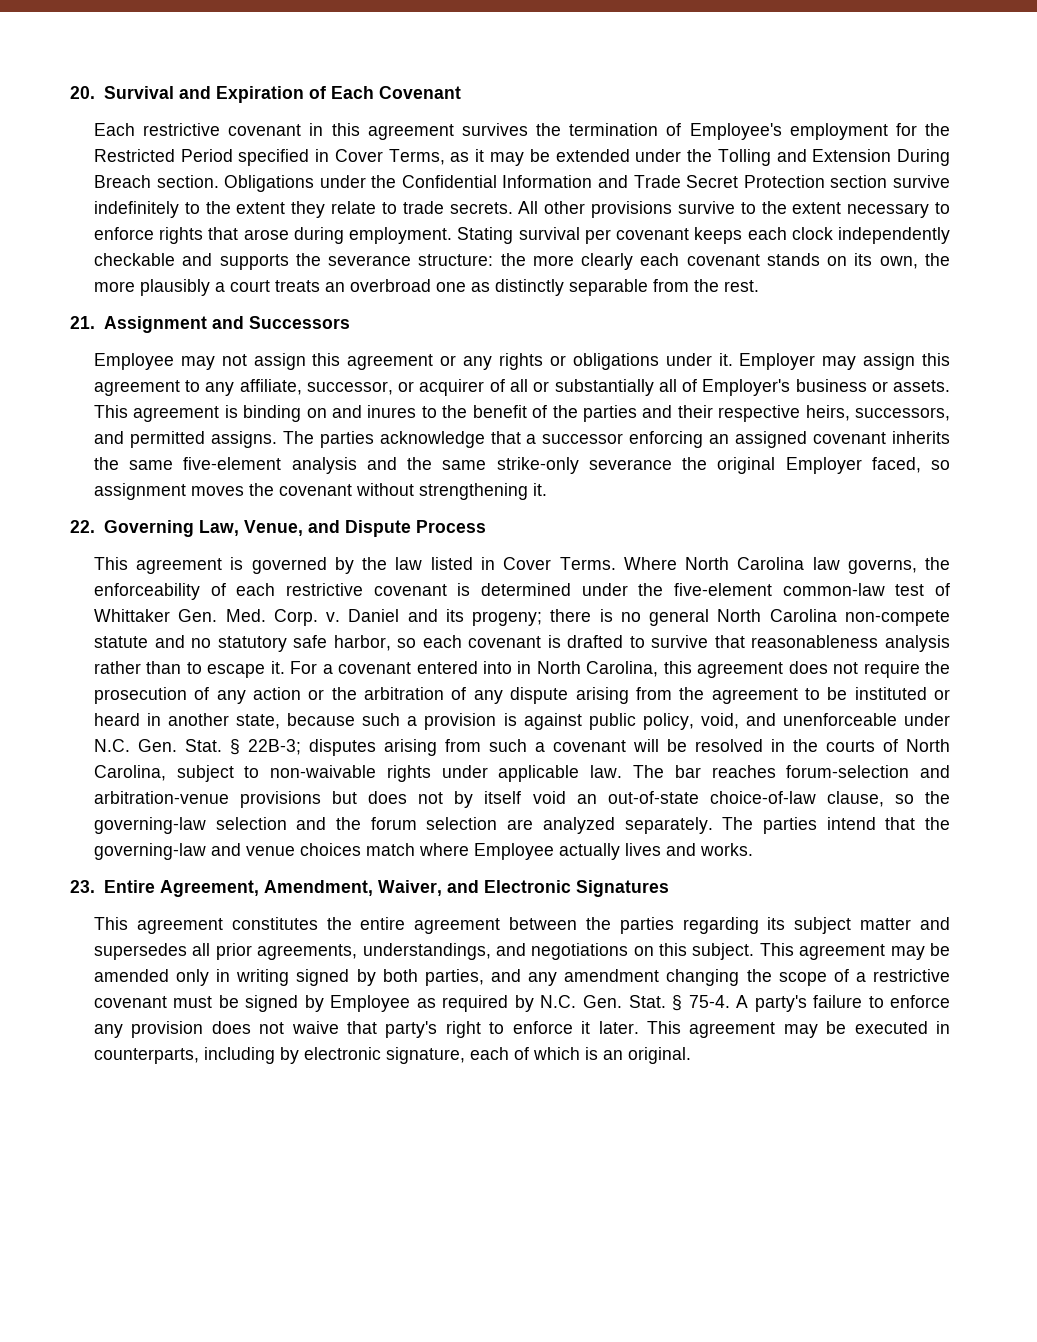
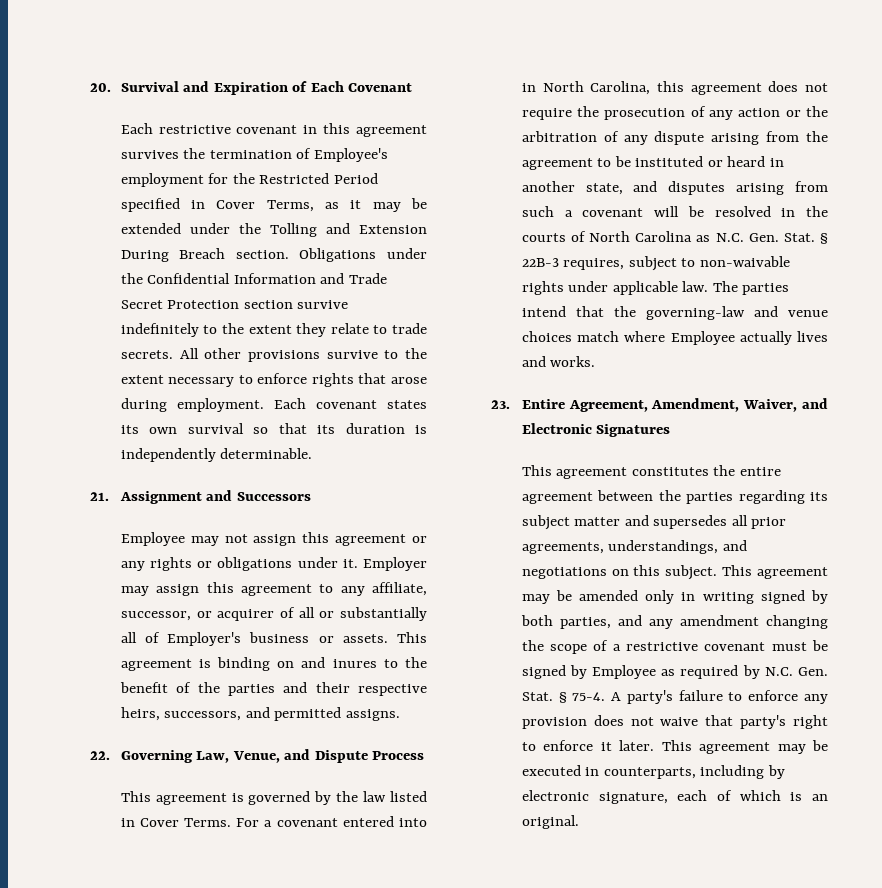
- Stating survival per covenant keeps each clock independently checkable and supports the severance structure: the more clearly each covenant stands on its own, the more plausibly a court treats an overbroad one as distinctly separable from the rest.
+ Each covenant states its own survival so that its duration is independently determinable.
- The parties acknowledge that a successor enforcing an assigned covenant inherits the same five-element analysis and the same strike-only severance the original Employer faced, so assignment moves the covenant without strengthening it.
- Where North Carolina law governs, the enforceability of each restrictive covenant is determined under the five-element common-law test of Whittaker Gen. Med. Corp. v. Daniel and its progeny; there is no general North Carolina non-compete statute and no statutory safe harbor, so each covenant is drafted to survive that reasonableness analysis rather than to escape it.
- For a covenant entered into in North Carolina, this agreement does not require the prosecution of any action or the arbitration of any dispute arising from the agreement to be instituted or heard in another state, because such a provision is against public policy, void, and unenforceable under N.C. Gen. Stat. § 22B-3; disputes arising from such a covenant will be resolved in the courts of North Carolina, subject to non-waivable rights under applicable law.
+ For a covenant entered into in North Carolina, this agreement does not require the prosecution of any action or the arbitration of any dispute arising from the agreement to be instituted or heard in another state, and disputes arising from such a covenant will be resolved in the courts of North Carolina as N.C. Gen. Stat. § 22B-3 requires, subject to non-waivable rights under applicable law.
- The bar reaches forum-selection and arbitration-venue provisions but does not by itself void an out-of-state choice-of-law clause, so the governing-law selection and the forum selection are analyzed separately. The parties intend that the governing-law and venue choices match where Employee actually lives and works.
+ The parties intend that the governing-law and venue choices match where Employee actually lives and works.

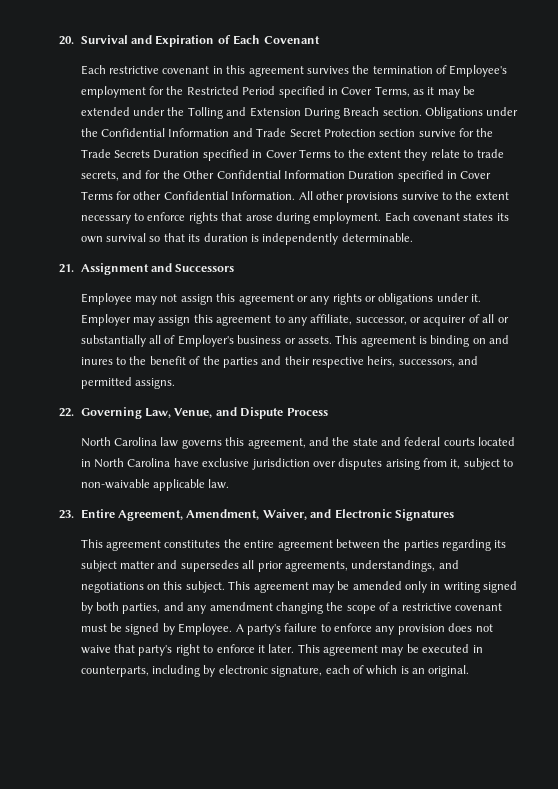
- Obligations under the Confidential Information and Trade Secret Protection section survive indefinitely to the extent they relate to trade secrets.
+ Obligations under the Confidential Information and Trade Secret Protection section survive for the Trade Secrets Duration specified in Cover Terms to the extent they relate to trade secrets, and for the Other Confidential Information Duration specified in Cover Terms for other Confidential Information.
- This agreement is governed by the law listed in Cover Terms. For a covenant entered into in North Carolina, this agreement does not require the prosecution of any action or the arbitration of any dispute arising from the agreement to be instituted or heard in another state, and disputes arising from such a covenant will be resolved in the courts of North Carolina as N.C. Gen. Stat. § 22B-3 requires, subject to non-waivable rights under applicable law. The parties intend that the governing-law and venue choices match where Employee actually lives and works.
+ North Carolina law governs this agreement, and the state and federal courts located in North Carolina have exclusive jurisdiction over disputes arising from it, subject to non-waivable applicable law.
- This agreement may be amended only in writing signed by both parties, and any amendment changing the scope of a restrictive covenant must be signed by Employee as required by N.C. Gen. Stat. § 75-4.
+ This agreement may be amended only in writing signed by both parties, and any amendment changing the scope of a restrictive covenant must be signed by Employee.

